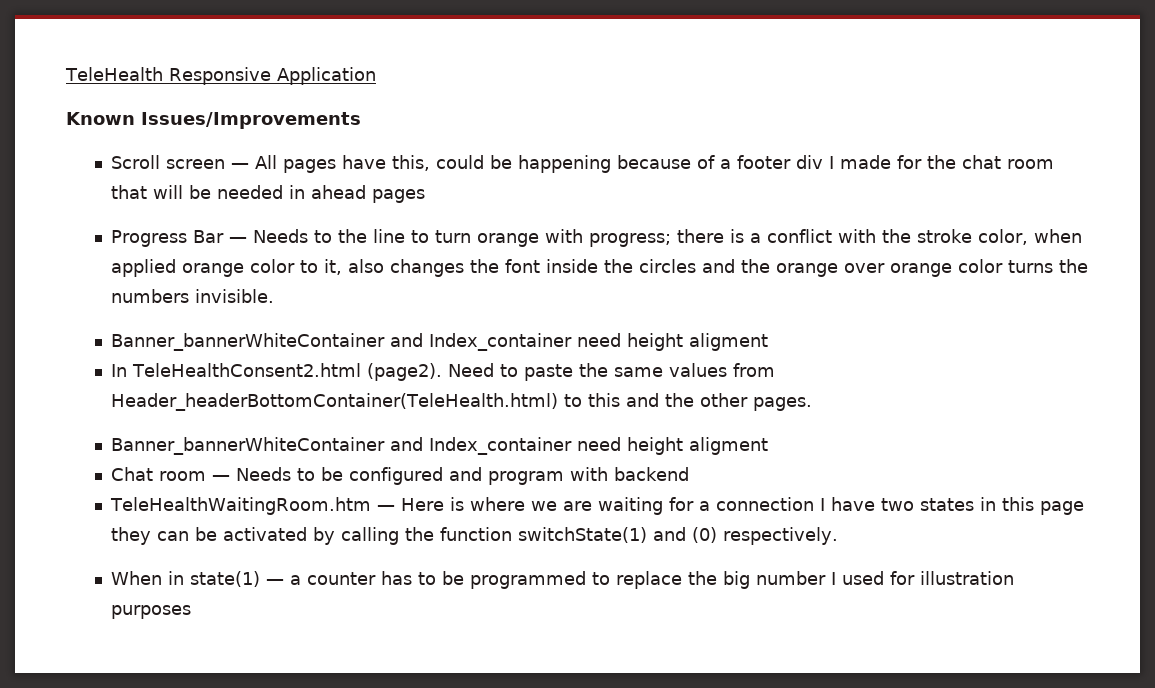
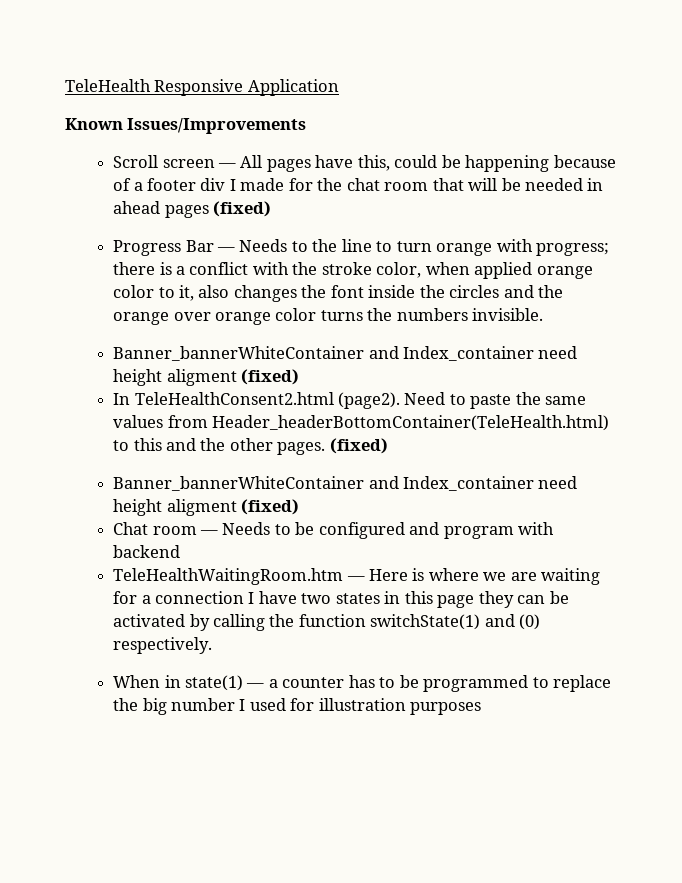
- Scroll screen — All pages have this, could be happening because of a footer div I made for the chat room that will be needed in ahead pages
+ Scroll screen — All pages have this, could be happening because of a footer div I made for the chat room that will be needed in ahead pages (fixed)
  Progress Bar — Needs to the line to turn orange with progress; there is a conflict with the stroke color, when applied orange color to it, also changes the font inside the circles and the orange over orange color turns the numbers invisible.
- Banner_bannerWhiteContainer and Index_container need height aligment
+ Banner_bannerWhiteContainer and Index_container need height aligment (fixed)
- Need to paste the same values from Header_headerBottomContainer(TeleHealth.html) to this and the other pages.
- Banner_bannerWhiteContainer and Index_container need height aligment
+ Need to paste the same values from Header_headerBottomContainer(TeleHealth.html) to this and the other pages. (fixed)
+ Banner_bannerWhiteContainer and Index_container need height aligment (fixed)

